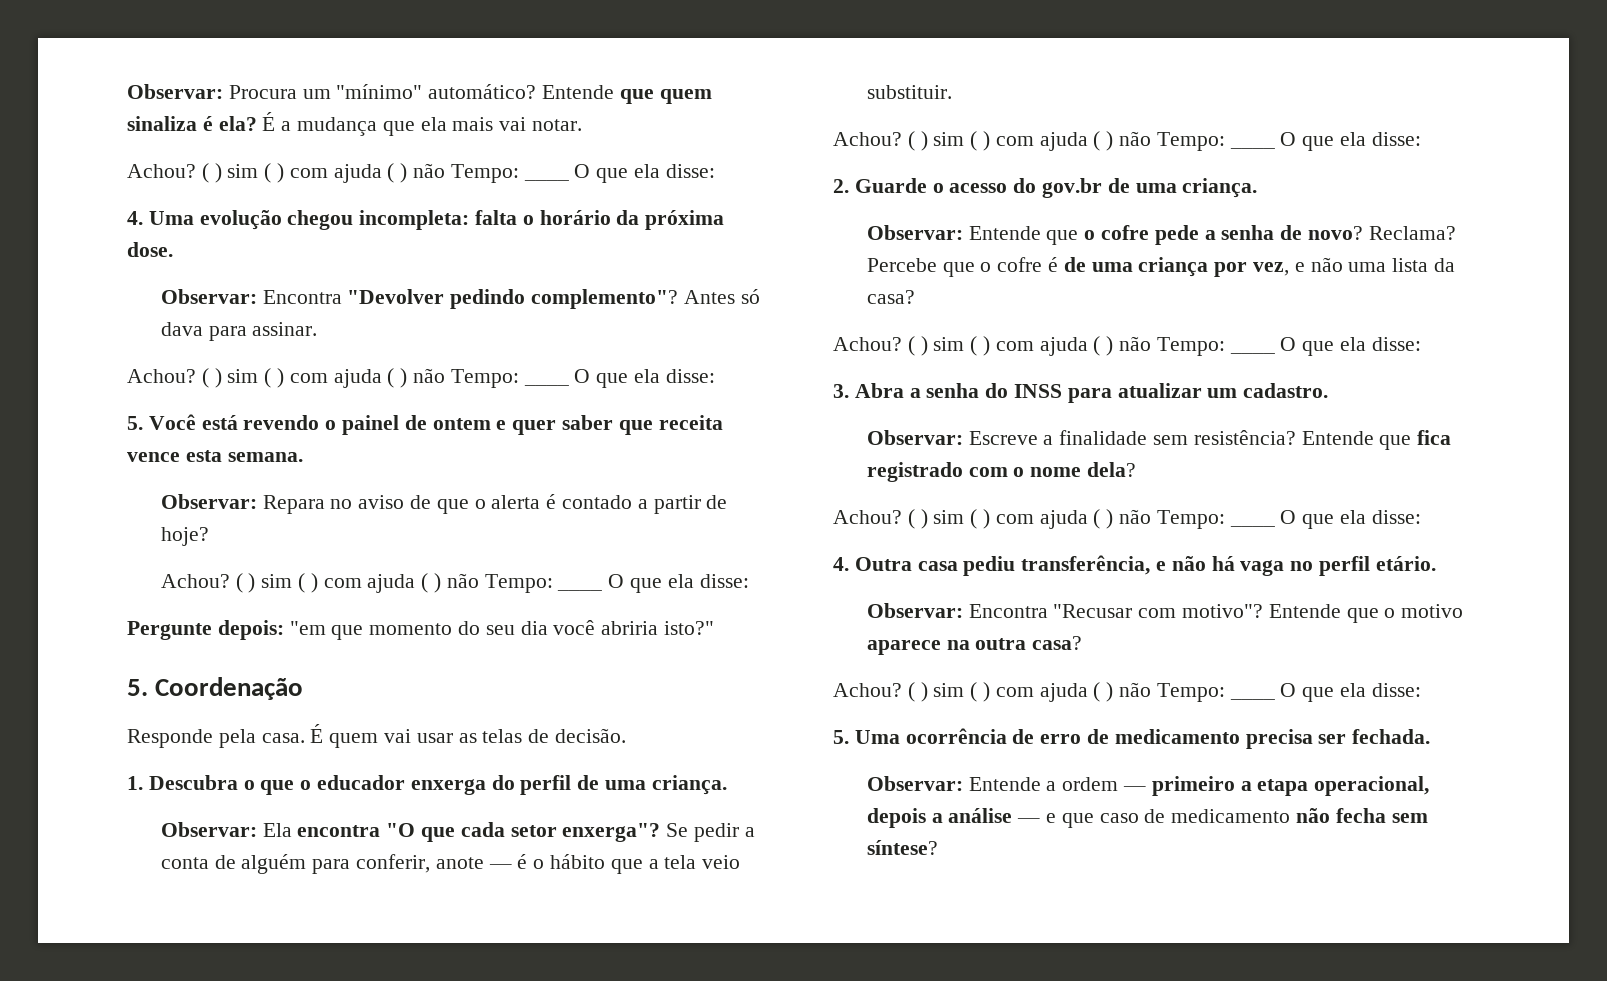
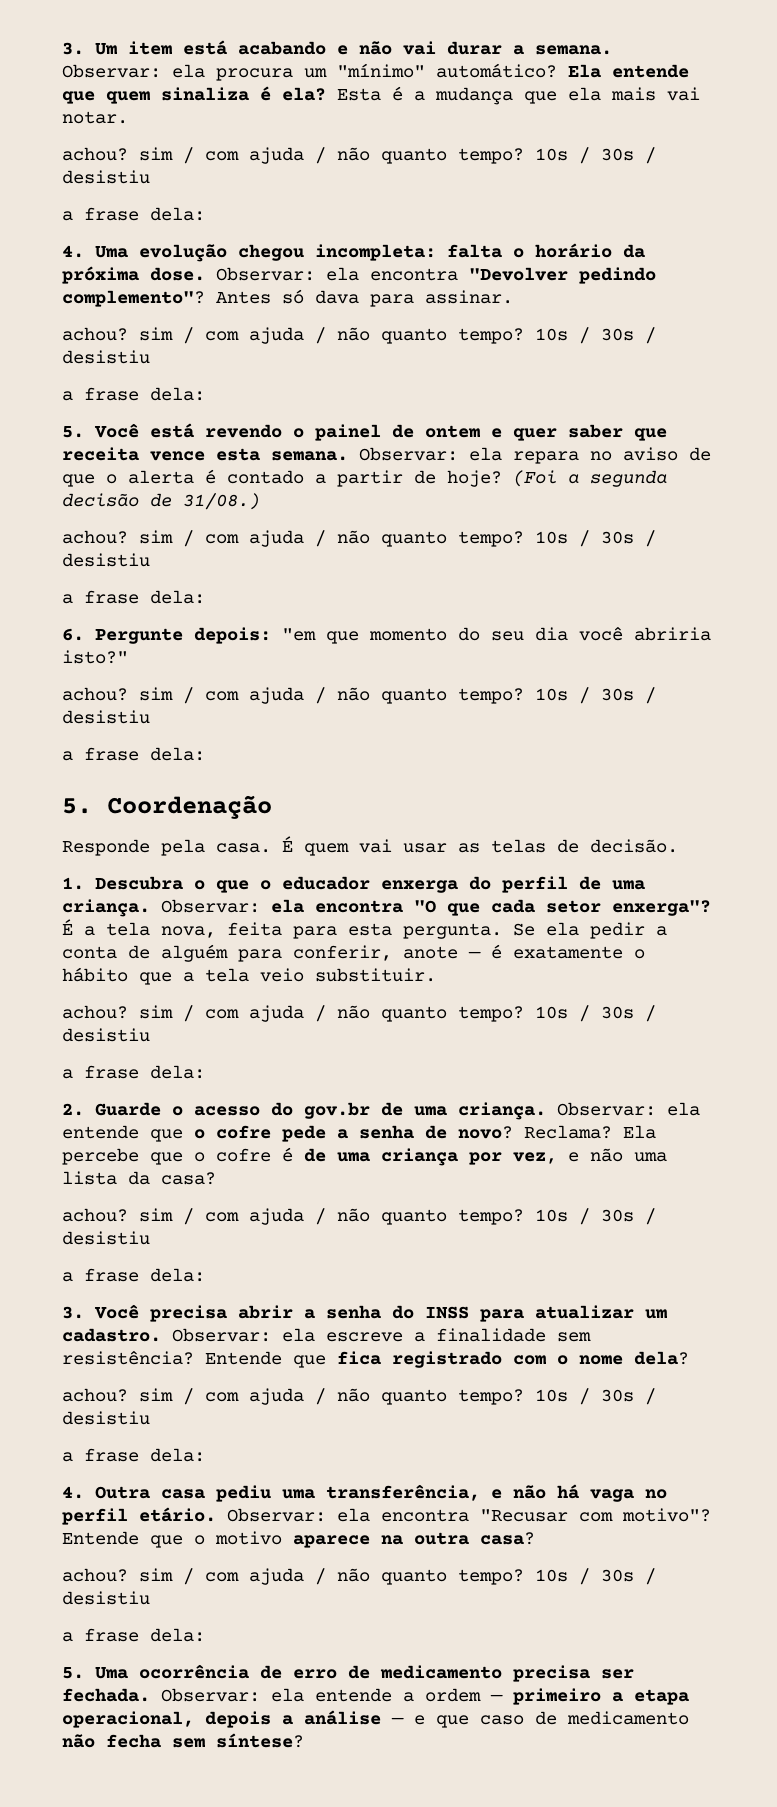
- Observar: Procura um "mínimo" automático?
+ 3. Um item está acabando e não vai durar a semana. Observar: ela procura um "mínimo" automático?
- Entende que quem sinaliza é ela?
+ Ela entende que quem sinaliza é ela?
- É a mudança que ela mais vai notar.
- Achou? ( ) sim ( ) com ajuda ( ) não Tempo: ____ O que ela disse:
+ Esta é a mudança que ela mais vai notar.
+ achou? sim / com ajuda / não quanto tempo? 10s / 30s / desistiu
+ a frase dela:
- 4. Uma evolução chegou incompleta: falta o horário da próxima dose.
- Observar: Encontra "Devolver pedindo complemento"?
+ 4. Uma evolução chegou incompleta: falta o horário da próxima dose. Observar: ela encontra "Devolver pedindo complemento"?
  Antes só dava para assinar.
- Achou? ( ) sim ( ) com ajuda ( ) não Tempo: ____ O que ela disse:
+ achou? sim / com ajuda / não quanto tempo? 10s / 30s / desistiu
+ a frase dela:
- 5. Você está revendo o painel de ontem e quer saber que receita vence esta semana.
- Observar: Repara no aviso de que o alerta é contado a partir de hoje?
- Achou? ( ) sim ( ) com ajuda ( ) não Tempo: ____ O que ela disse:
- Pergunte depois: "em que momento do seu dia você abriria isto?"
+ 5. Você está revendo o painel de ontem e quer saber que receita vence esta semana. Observar: ela repara no aviso de que o alerta é contado a partir de hoje? (Foi a segunda decisão de 31/08.)
+ achou? sim / com ajuda / não quanto tempo? 10s / 30s / desistiu
+ a frase dela:
+ 6. Pergunte depois: "em que momento do seu dia você abriria isto?"
+ achou? sim / com ajuda / não quanto tempo? 10s / 30s / desistiu
+ a frase dela:
- 1. Descubra o que o educador enxerga do perfil de uma criança.
- Observar: Ela encontra "O que cada setor enxerga"?
+ 1. Descubra o que o educador enxerga do perfil de uma criança. Observar: ela encontra "O que cada setor enxerga"?
- Se pedir a conta de alguém para conferir, anote — é o hábito que a tela veio substituir.
- Achou? ( ) sim ( ) com ajuda ( ) não Tempo: ____ O que ela disse:
+ É a tela nova, feita para esta pergunta. Se ela pedir a conta de alguém para conferir, anote — é exatamente o hábito que a tela veio substituir.
+ achou? sim / com ajuda / não quanto tempo? 10s / 30s / desistiu
+ a frase dela:
- 2. Guarde o acesso do gov.br de uma criança.
- Observar: Entende que o cofre pede a senha de novo?
+ 2. Guarde o acesso do gov.br de uma criança. Observar: ela entende que o cofre pede a senha de novo?
- Percebe que o cofre é de uma criança por vez, e não uma lista da casa?
- Achou? ( ) sim ( ) com ajuda ( ) não Tempo: ____ O que ela disse:
- 3. Abra a senha do INSS para atualizar um cadastro.
- Observar: Escreve a finalidade sem resistência?
+ Ela percebe que o cofre é de uma criança por vez, e não uma lista da casa?
+ achou? sim / com ajuda / não quanto tempo? 10s / 30s / desistiu
+ a frase dela:
+ 3. Você precisa abrir a senha do INSS para atualizar um cadastro. Observar: ela escreve a finalidade sem resistência?
  Entende que fica registrado com o nome dela?
- Achou? ( ) sim ( ) com ajuda ( ) não Tempo: ____ O que ela disse:
+ achou? sim / com ajuda / não quanto tempo? 10s / 30s / desistiu
+ a frase dela:
- 4. Outra casa pediu transferência, e não há vaga no perfil etário.
- Observar: Encontra "Recusar com motivo"?
+ 4. Outra casa pediu uma transferência, e não há vaga no perfil etário. Observar: ela encontra "Recusar com motivo"?
  Entende que o motivo aparece na outra casa?
- Achou? ( ) sim ( ) com ajuda ( ) não Tempo: ____ O que ela disse:
+ achou? sim / com ajuda / não quanto tempo? 10s / 30s / desistiu
+ a frase dela:
- 5. Uma ocorrência de erro de medicamento precisa ser fechada.
- Observar: Entende a ordem — primeiro a etapa operacional, depois a análise — e que caso de medicamento não fecha sem síntese?
+ 5. Uma ocorrência de erro de medicamento precisa ser fechada. Observar: ela entende a ordem — primeiro a etapa operacional, depois a análise — e que caso de medicamento não fecha sem síntese?

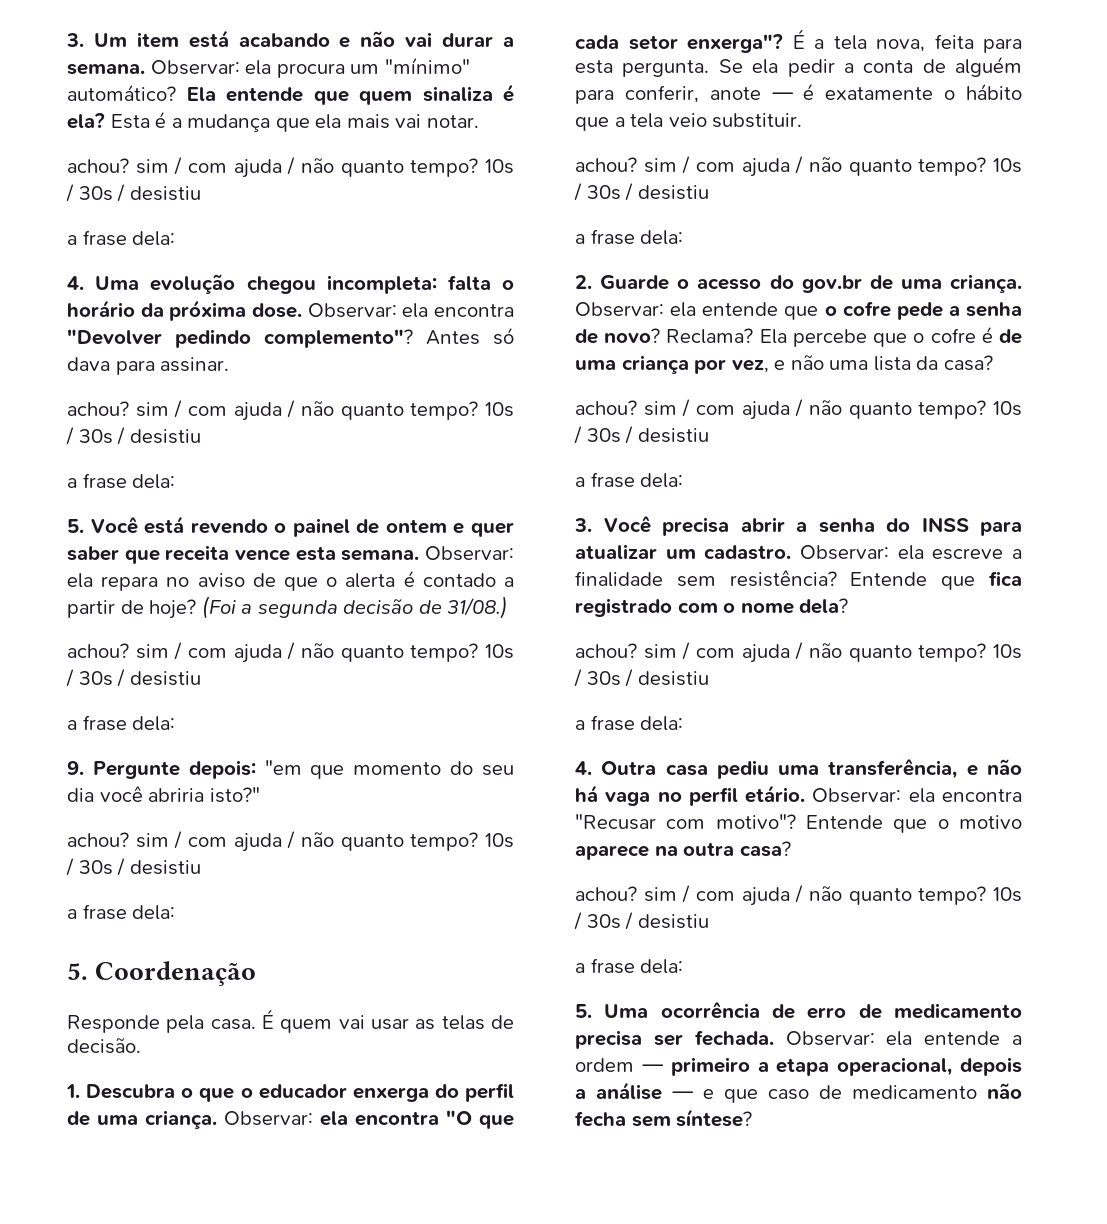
- 6. Pergunte depois: "em que momento do seu dia você abriria isto?"
+ 9. Pergunte depois: "em que momento do seu dia você abriria isto?"

